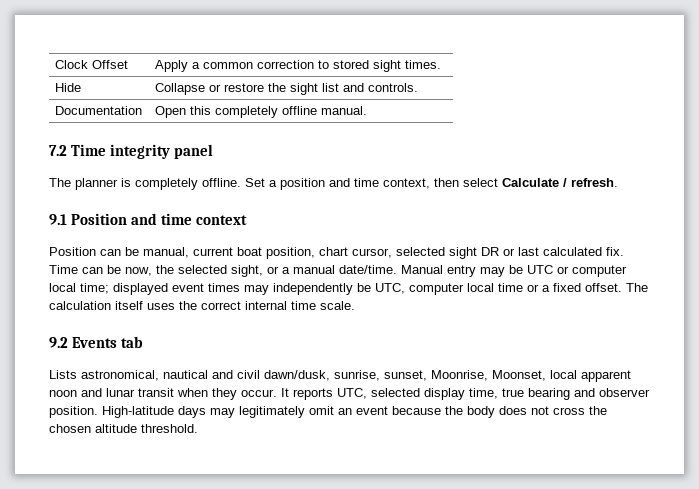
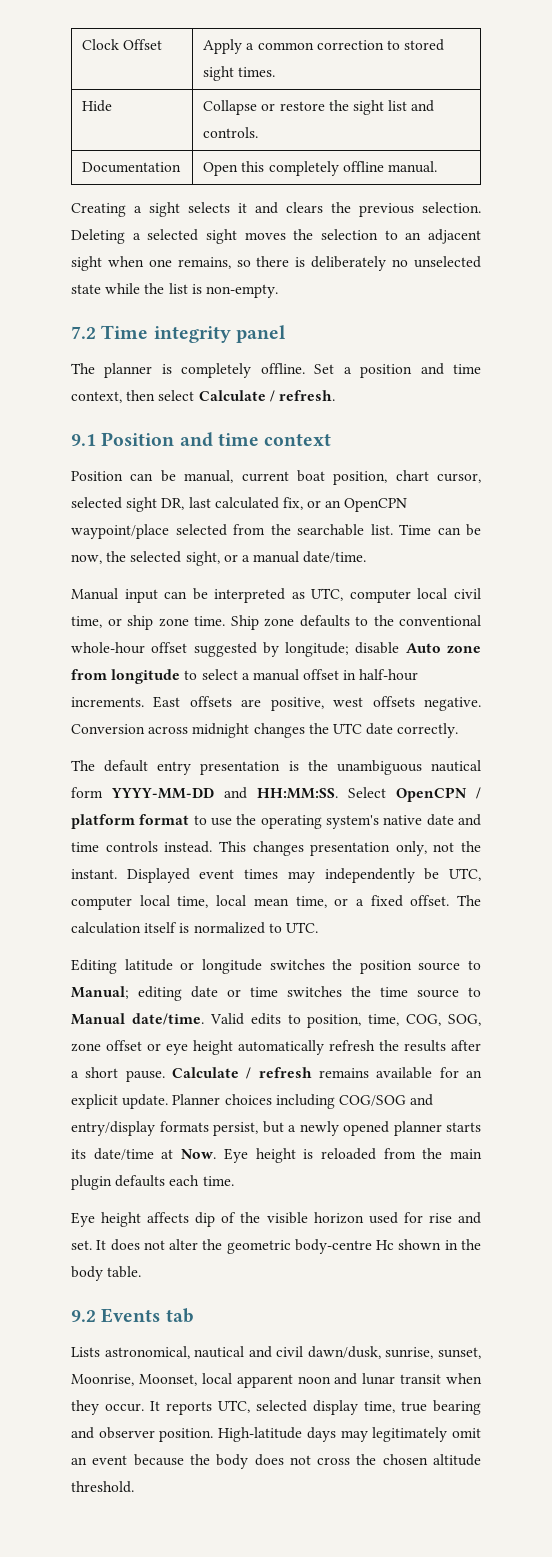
+ Creating a sight selects it and clears the previous selection. Deleting a selected sight moves the selection to an adjacent sight when one remains, so there is deliberately no unselected state while the list is non-empty.
- Position can be manual, current boat position, chart cursor, selected sight DR or last calculated fix.
+ Position can be manual, current boat position, chart cursor, selected sight DR, last calculated fix, or an OpenCPN waypoint/place selected from the searchable list.
- Time can be now, the selected sight, or a manual date/time. Manual entry may be UTC or computer local time; displayed event times may independently be UTC, computer local time or a fixed offset.
+ Time can be now, the selected sight, or a manual date/time.
+ Manual input can be interpreted as UTC, computer local civil time, or ship zone time. Ship zone defaults to the conventional whole-hour offset suggested by longitude; disable Auto zone from longitude to select a manual offset in half-hour increments. East offsets are positive, west offsets negative. Conversion across midnight changes the UTC date correctly.
+ The default entry presentation is the unambiguous nautical form YYYY-MM-DD and HH:MM:SS. Select OpenCPN / platform format to use the operating system's native date and time controls instead. This changes presentation only, not the instant. Displayed event times may independently be UTC, computer local time, local mean time, or a fixed offset.
- The calculation itself uses the correct internal time scale.
+ The calculation itself is normalized to UTC.
+ Editing latitude or longitude switches the position source to Manual; editing date or time switches the time source to Manual date/time. Valid edits to position, time, COG, SOG, zone offset or eye height automatically refresh the results after a short pause. Calculate / refresh remains available for an explicit update. Planner choices including COG/SOG and entry/display formats persist, but a newly opened planner starts its date/time at Now. Eye height is reloaded from the main plugin defaults each time.
+ Eye height affects dip of the visible horizon used for rise and set. It does not alter the geometric body-centre Hc shown in the body table.

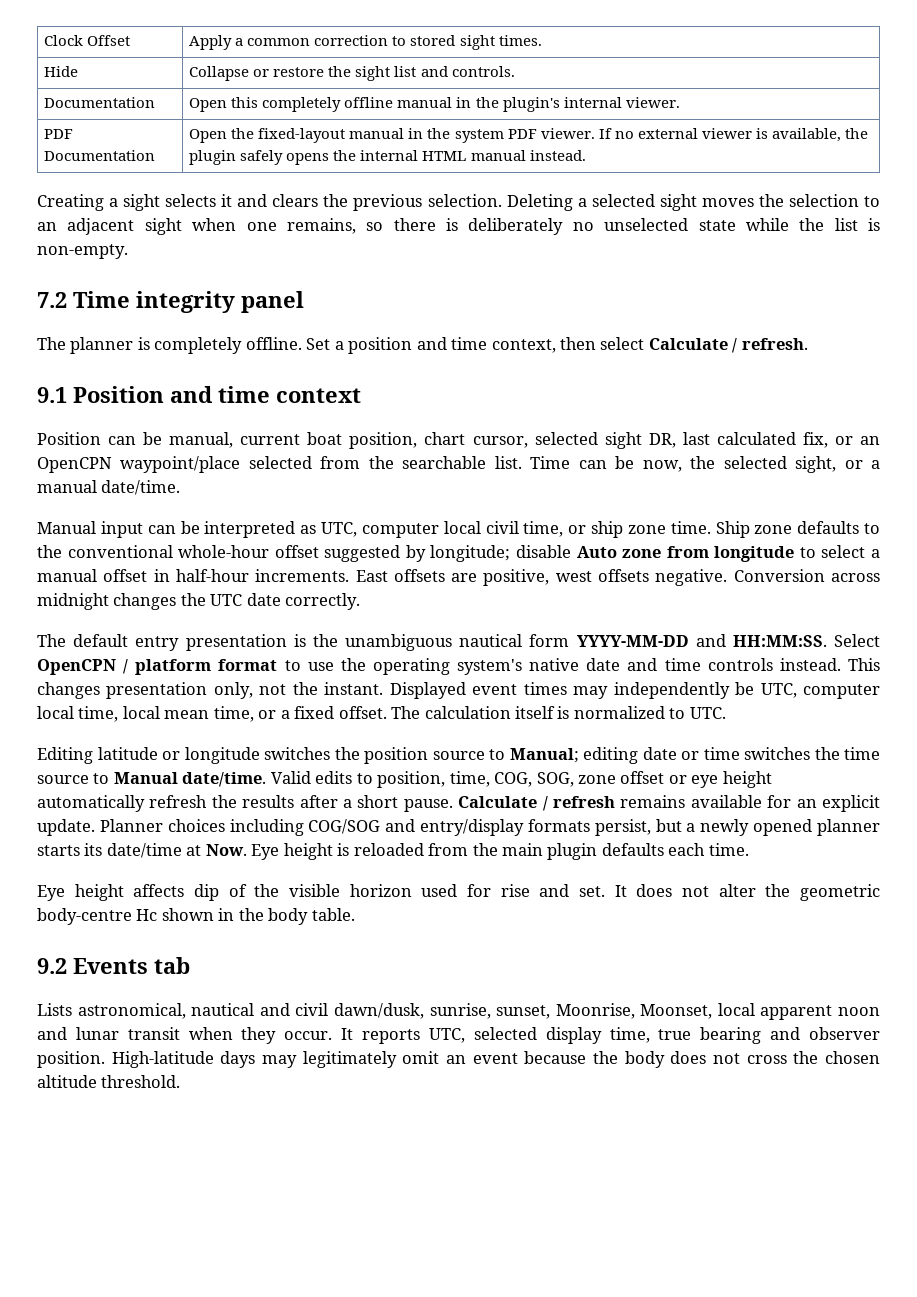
- Documentation | Open this completely offline manual.
+ Documentation | Open this completely offline manual in the plugin's internal viewer.
+ PDF Documentation | Open the fixed-layout manual in the system PDF viewer. If no external viewer is available, the plugin safely opens the internal HTML manual instead.

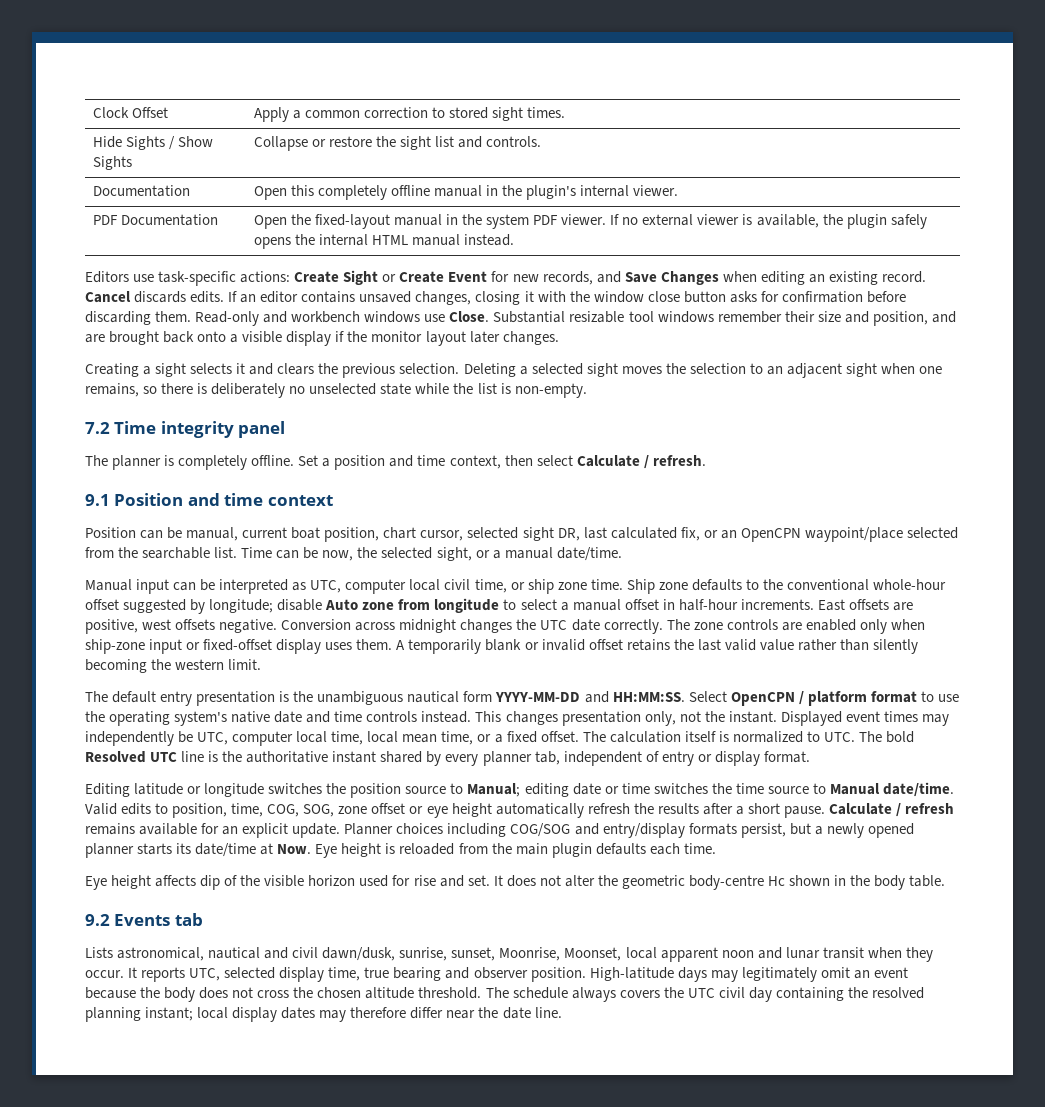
- Hide | Collapse or restore the sight list and controls.
+ Hide Sights / Show Sights | Collapse or restore the sight list and controls.
+ Editors use task-specific actions: Create Sight or Create Event for new records, and Save Changes when editing an existing record. Cancel discards edits. If an editor contains unsaved changes, closing it with the window close button asks for confirmation before discarding them. Read-only and workbench windows use Close. Substantial resizable tool windows remember their size and position, and are brought back onto a visible display if the monitor layout later changes.
+ The zone controls are enabled only when ship-zone input or fixed-offset display uses them. A temporarily blank or invalid offset retains the last valid value rather than silently becoming the western limit.
- The calculation itself is normalized to UTC.
+ The calculation itself is normalized to UTC. The bold Resolved UTC line is the authoritative instant shared by every planner tab, independent of entry or display format.
+ The schedule always covers the UTC civil day containing the resolved planning instant; local display dates may therefore differ near the date line.

